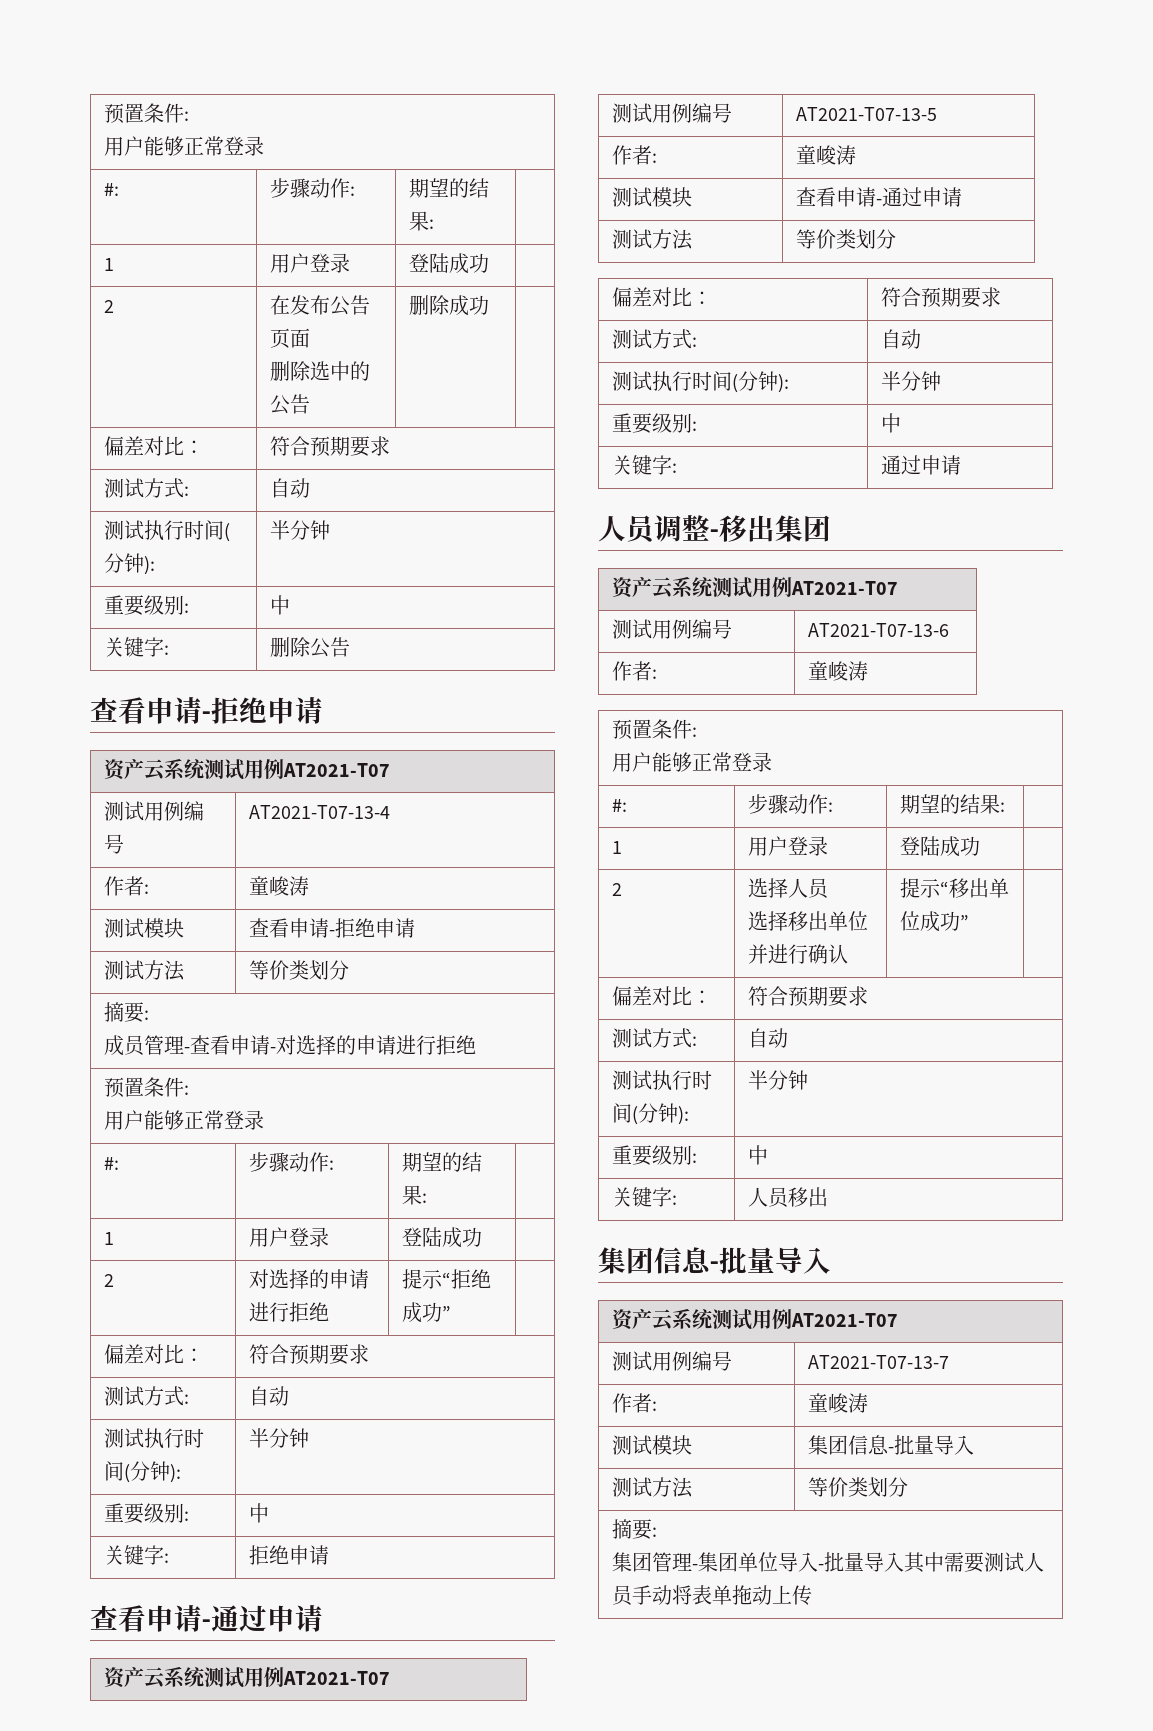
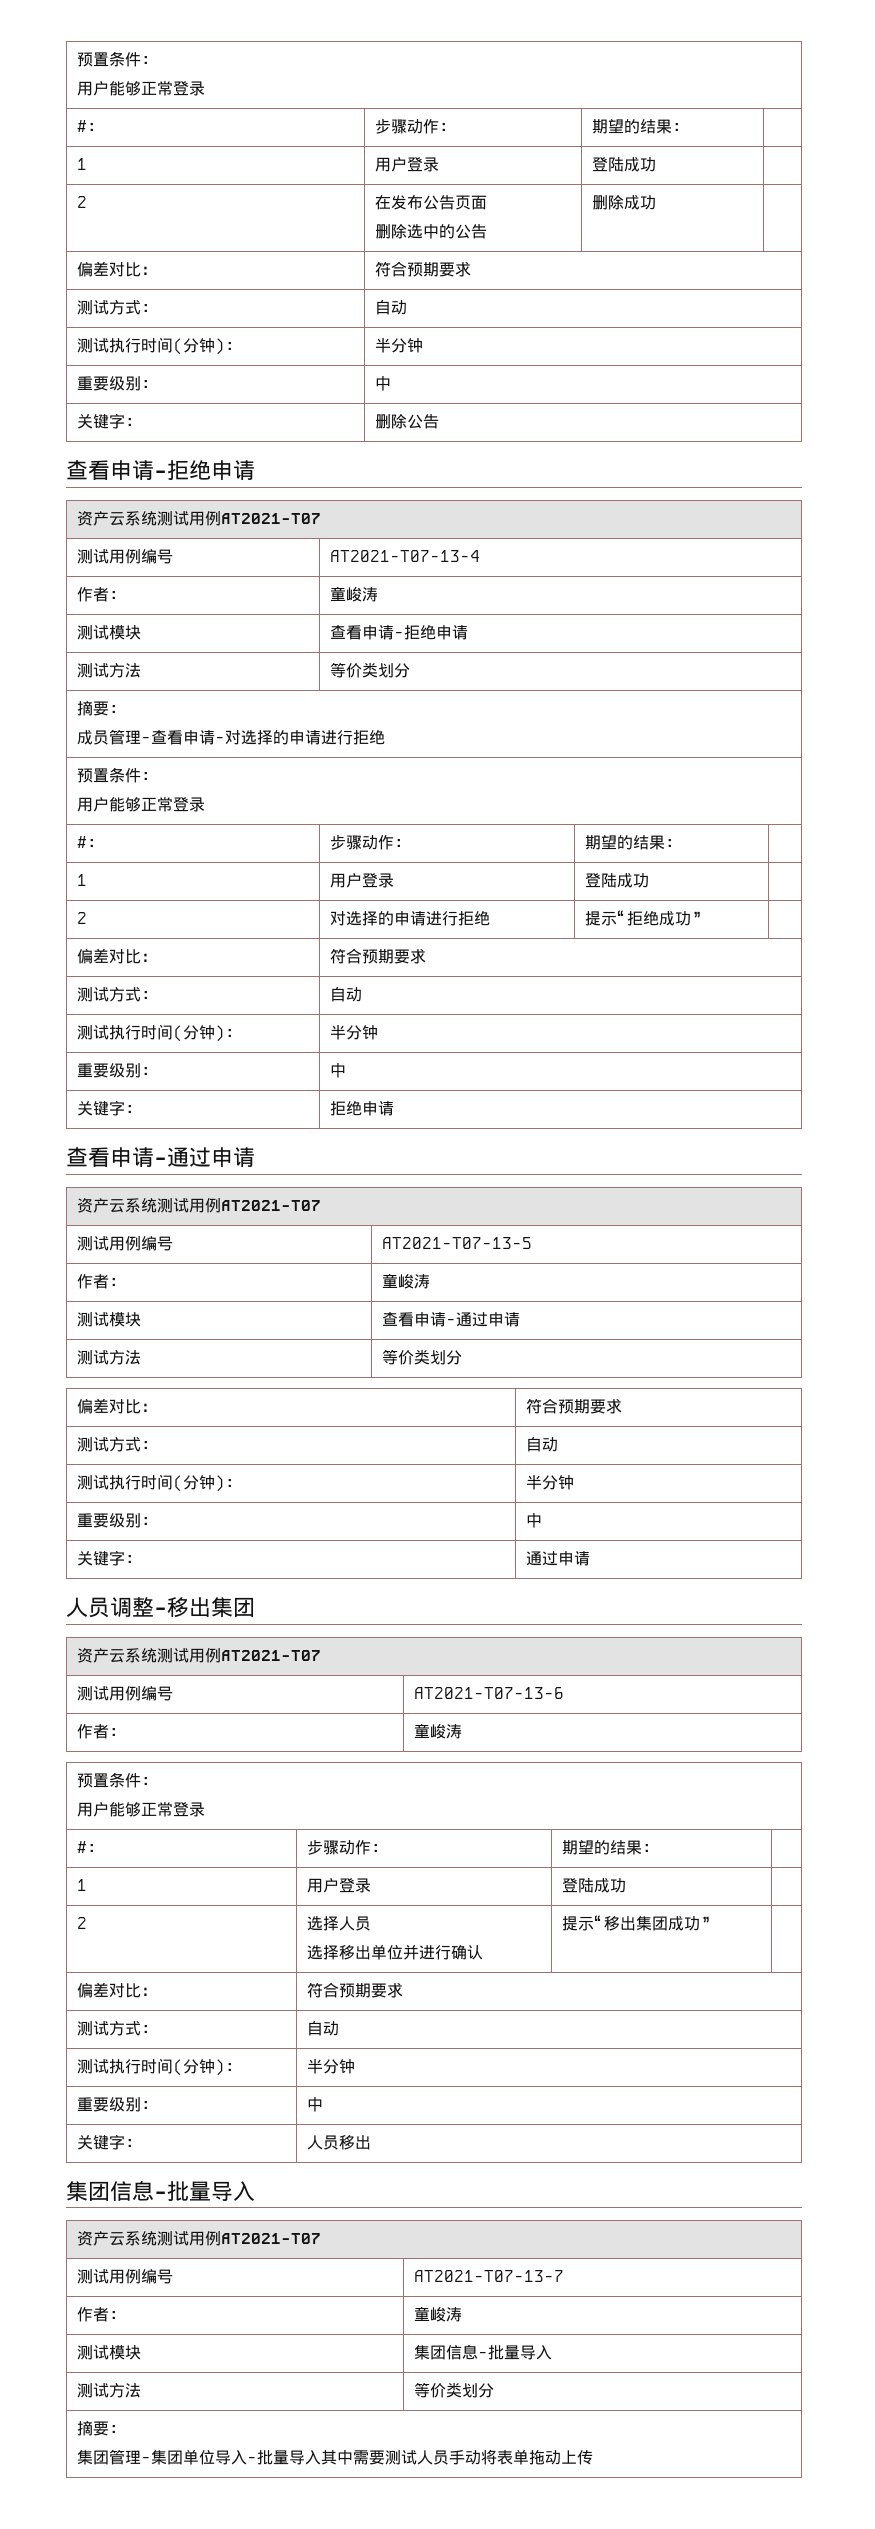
  2 | 选择人员
- 选择移出单位并进行确认 | 提示“移出单位成功” |
+ 选择移出单位并进行确认 | 提示“移出集团成功” |

